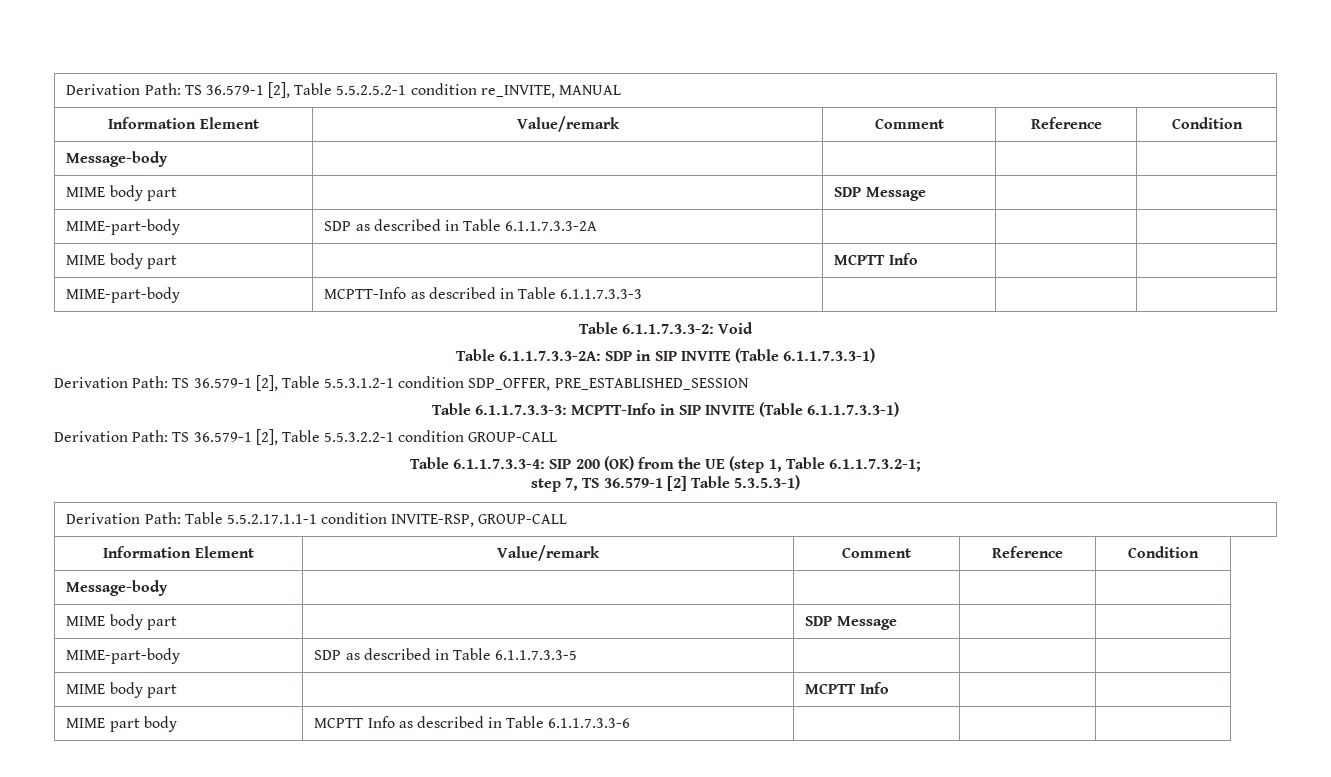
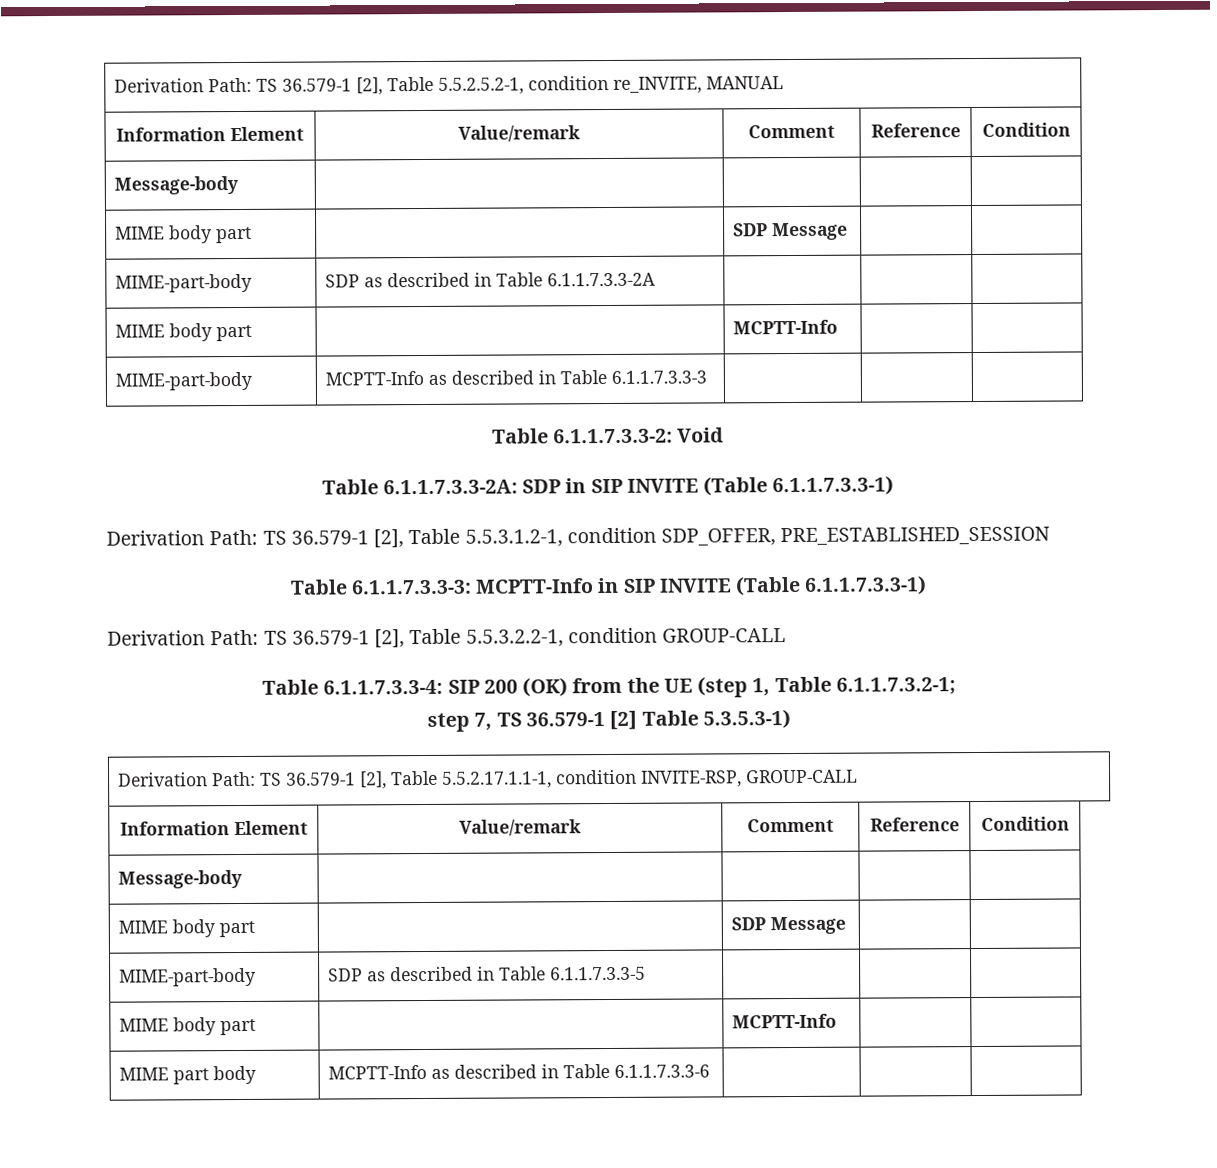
- Derivation Path: TS 36.579-1 [2], Table 5.5.2.5.2-1 condition re_INVITE, MANUAL
+ Derivation Path: TS 36.579-1 [2], Table 5.5.2.5.2-1, condition re_INVITE, MANUAL
  MIME-part-body | SDP as described in Table 6.1.1.7.3.3-2A | | |
- MIME body part | | MCPTT Info | |
+ MIME body part | | MCPTT-Info | |
- Derivation Path: TS 36.579-1 [2], Table 5.5.3.1.2-1 condition SDP_OFFER, PRE_ESTABLISHED_SESSION
+ Derivation Path: TS 36.579-1 [2], Table 5.5.3.1.2-1, condition SDP_OFFER, PRE_ESTABLISHED_SESSION
- Derivation Path: TS 36.579-1 [2], Table 5.5.3.2.2-1 condition GROUP-CALL
+ Derivation Path: TS 36.579-1 [2], Table 5.5.3.2.2-1, condition GROUP-CALL
- Derivation Path: Table 5.5.2.17.1.1-1 condition INVITE-RSP, GROUP-CALL
+ Derivation Path: TS 36.579-1 [2], Table 5.5.2.17.1.1-1, condition INVITE-RSP, GROUP-CALL
  MIME-part-body | SDP as described in Table 6.1.1.7.3.3-5 | | |
- MIME body part | | MCPTT Info | |
+ MIME body part | | MCPTT-Info | |
- MIME part body | MCPTT Info as described in Table 6.1.1.7.3.3-6 | | |
+ MIME part body | MCPTT-Info as described in Table 6.1.1.7.3.3-6 | | |

